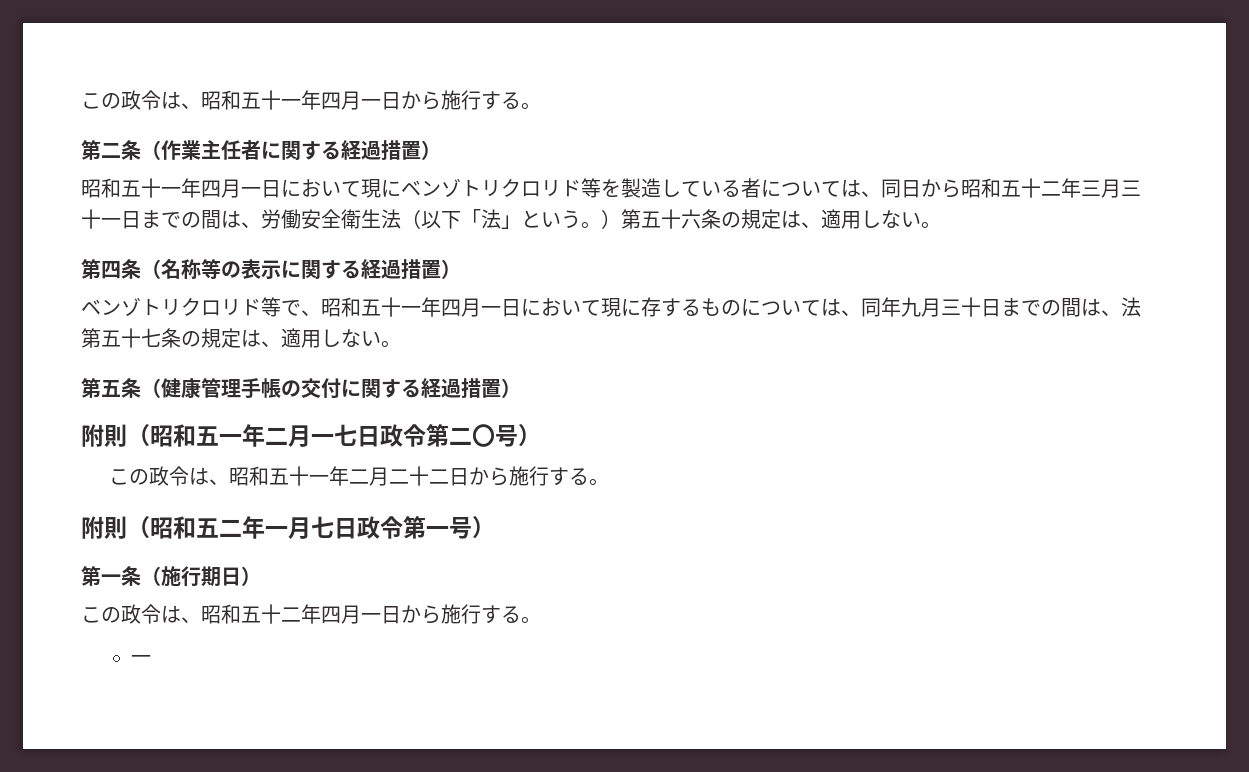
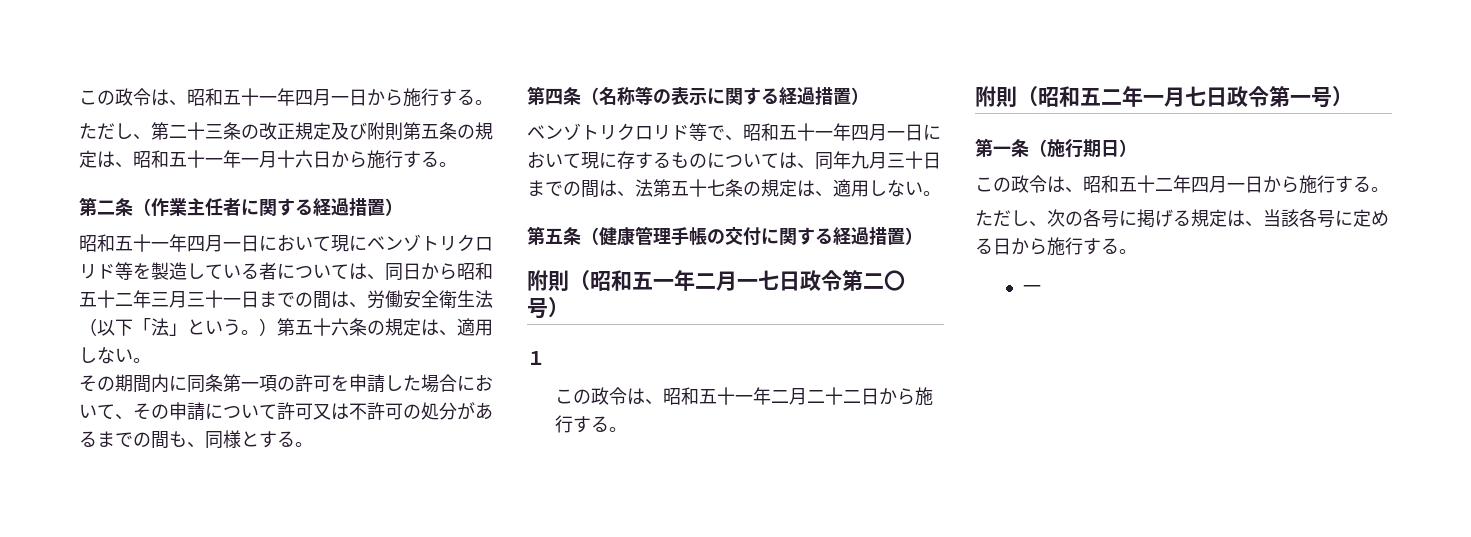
+ ただし、第二十三条の改正規定及び附則第五条の規定は、昭和五十一年一月十六日から施行する。
+ その期間内に同条第一項の許可を申請した場合において、その申請について許可又は不許可の処分があるまでの間も、同様とする。
+ １
+ ただし、次の各号に掲げる規定は、当該各号に定める日から施行する。

